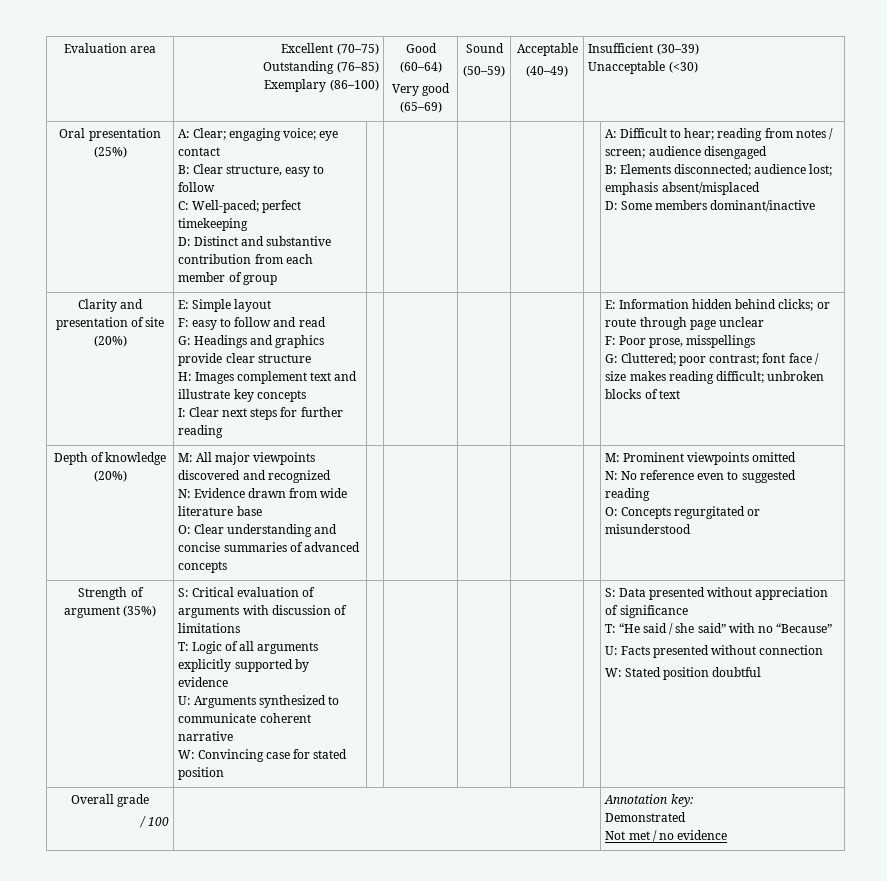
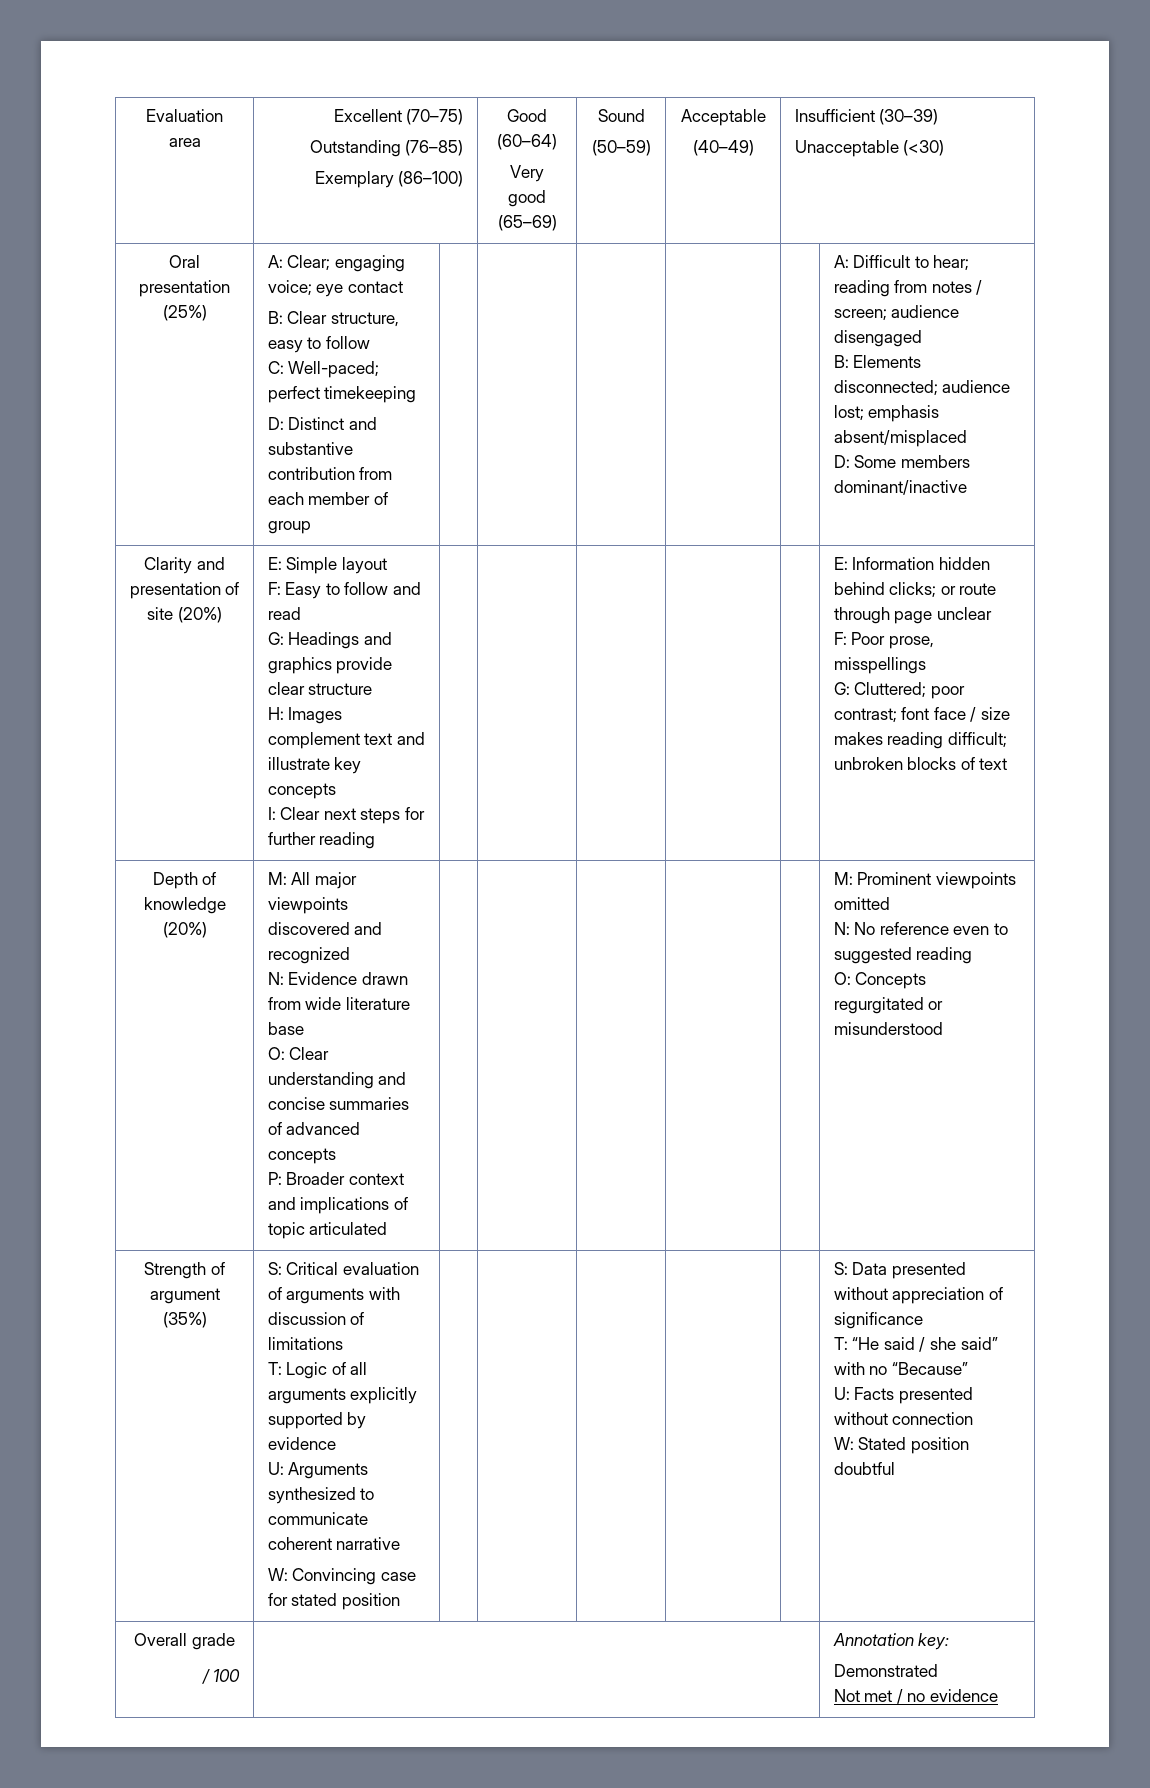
- F: easy to follow and read
+ F: Easy to follow and read
+ P: Broader context and implications of topic articulated

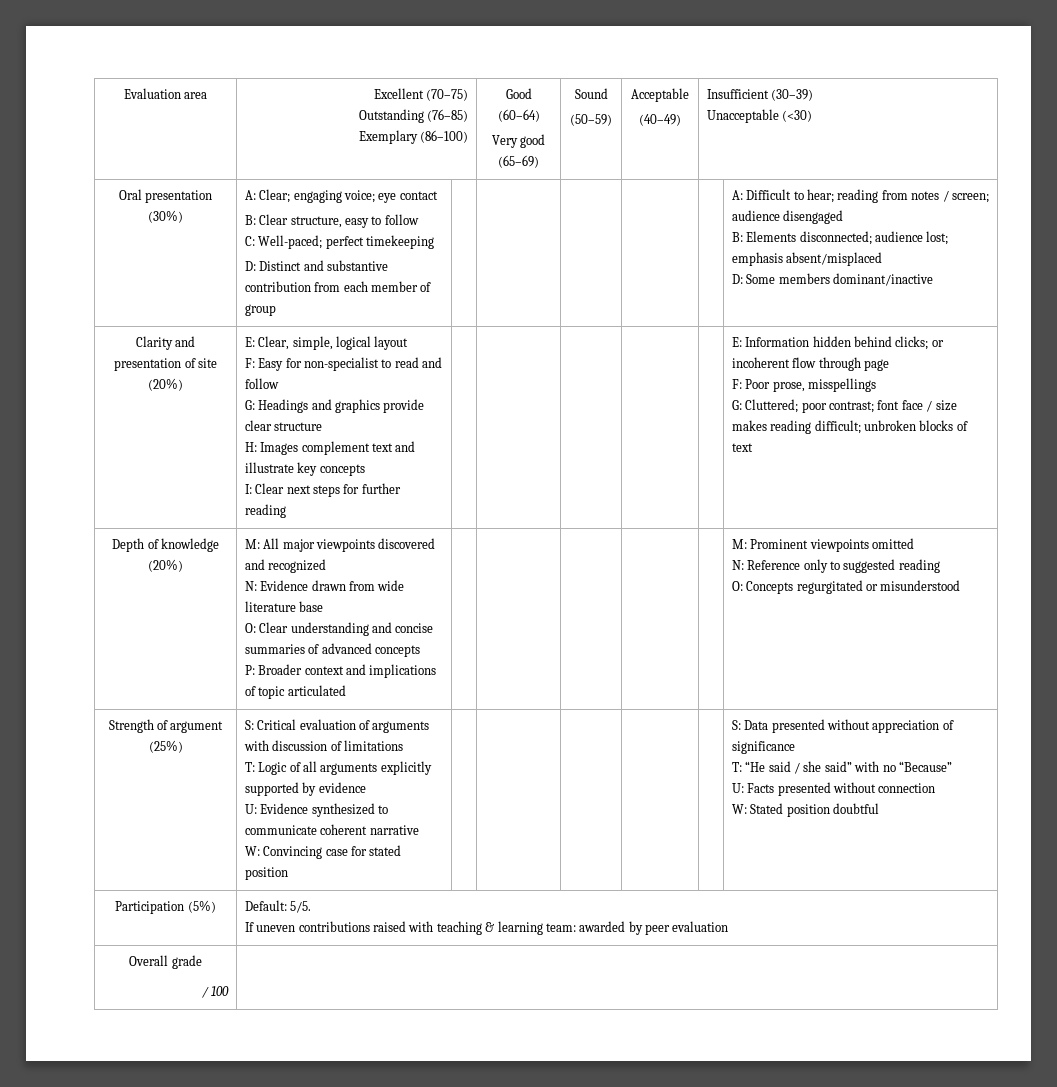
- Oral presentation (25%)
+ Oral presentation (30%)
- E: Simple layout
+ E: Clear, simple, logical layout
- F: Easy to follow and read
+ F: Easy for non-specialist to read and follow
- E: Information hidden behind clicks; or route through page unclear
+ E: Information hidden behind clicks; or incoherent flow through page
- N: No reference even to suggested reading
+ N: Reference only to suggested reading
- Strength of argument (35%)
+ Strength of argument (25%)
- U: Arguments synthesized to communicate coherent narrative
+ U: Evidence synthesized to communicate coherent narrative
+ Participation (5%) | Default: 5/5.
+ If uneven contributions raised with teaching & learning team: awarded by peer evaluation
  Overall grade
- / 100 | | Annotation key:
- Demonstrated
- Not met / no evidence
+ / 100 |

